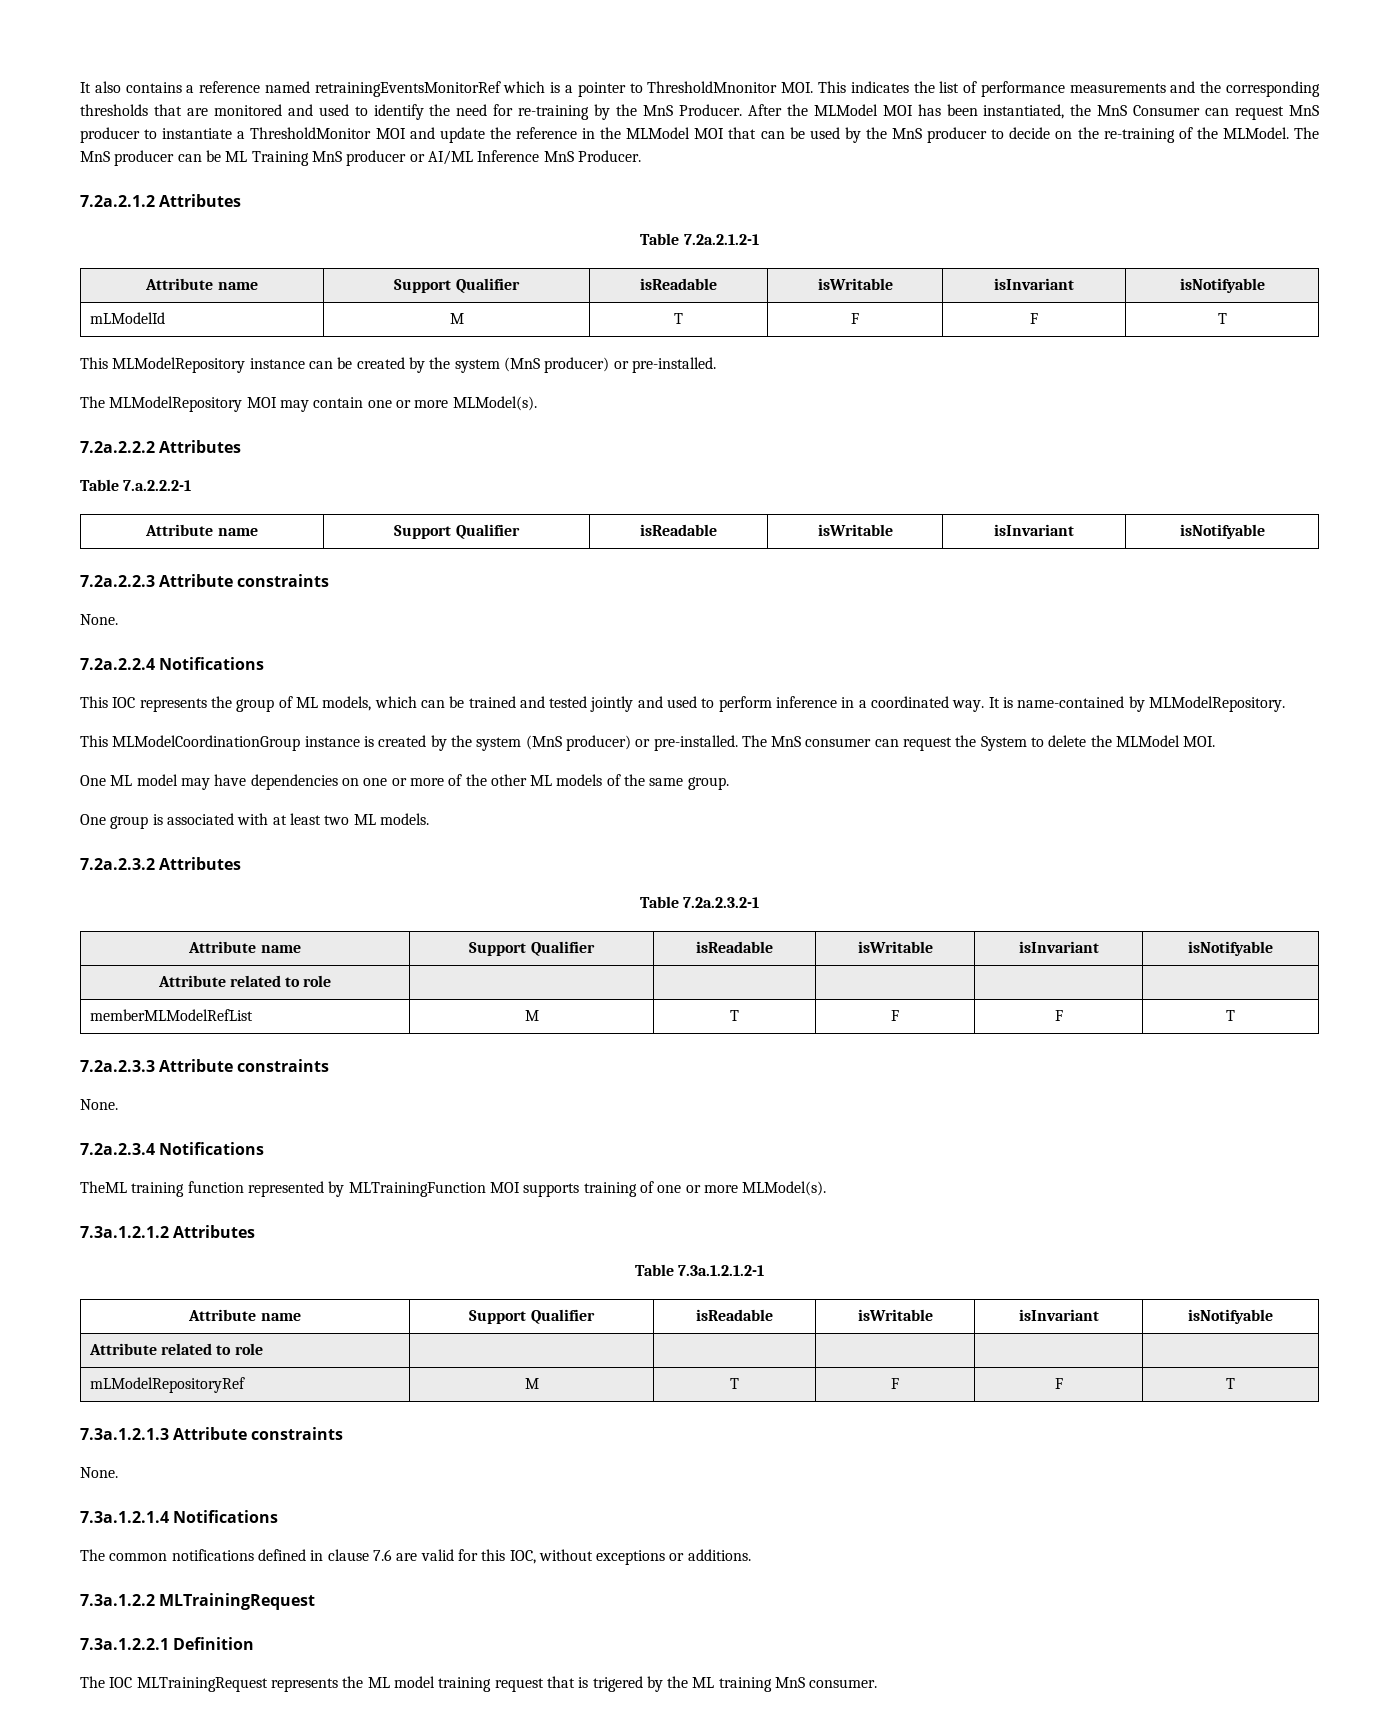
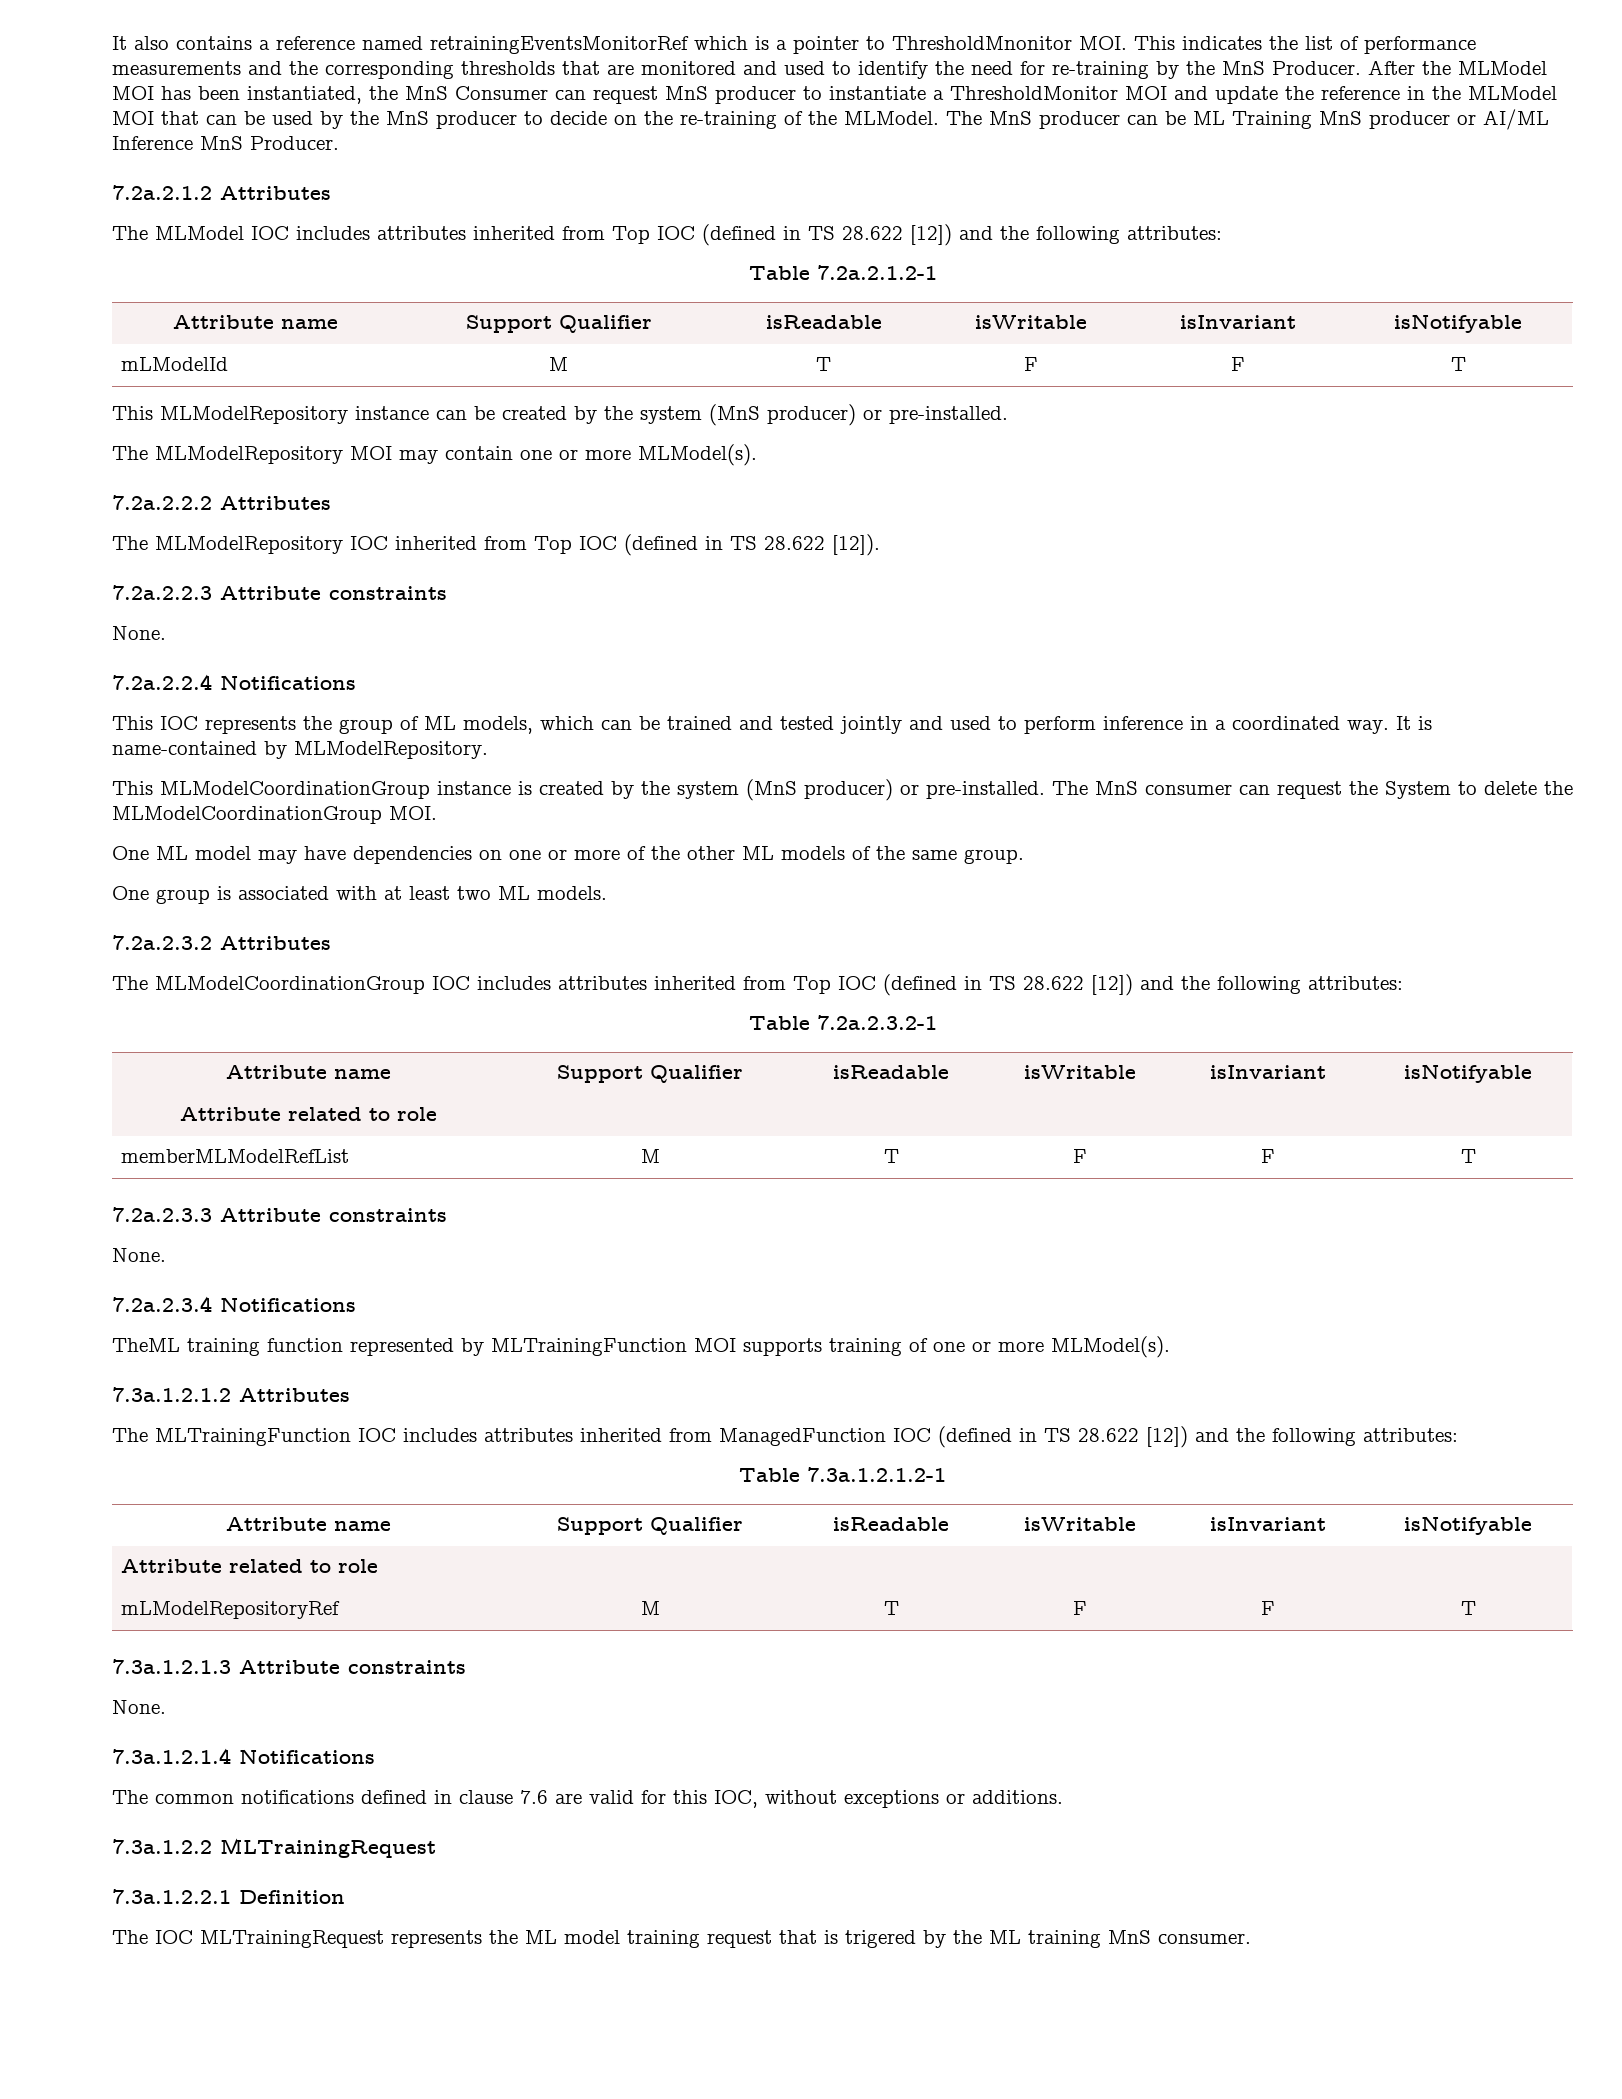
+ The MLModel IOC includes attributes inherited from Top IOC (defined in TS 28.622 [12]) and the following attributes:
- Table 7.a.2.2.2-1
- Attribute name | Support Qualifier | isReadable | isWritable | isInvariant | isNotifyable
+ The MLModelRepository IOC inherited from Top IOC (defined in TS 28.622 [12]).
- The MnS consumer can request the System to delete the MLModel MOI.
+ The MnS consumer can request the System to delete the MLModelCoordinationGroup MOI.
+ The MLModelCoordinationGroup IOC includes attributes inherited from Top IOC (defined in TS 28.622 [12]) and the following attributes:
+ The MLTrainingFunction IOC includes attributes inherited from ManagedFunction IOC (defined in TS 28.622 [12]) and the following attributes:

